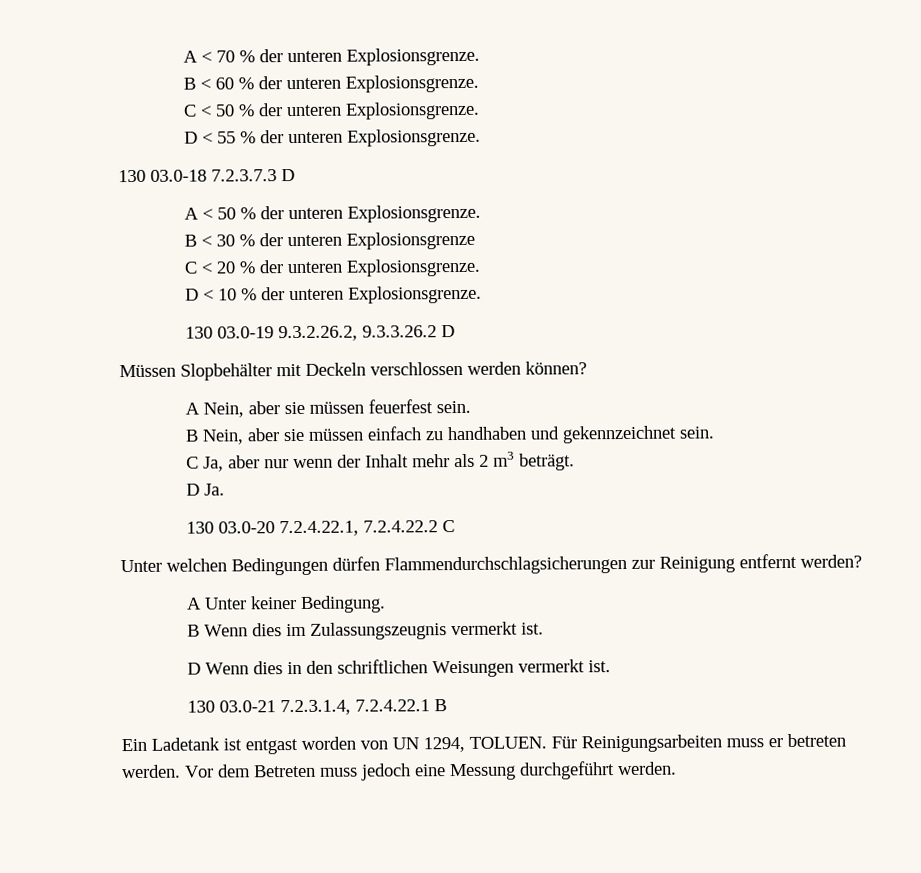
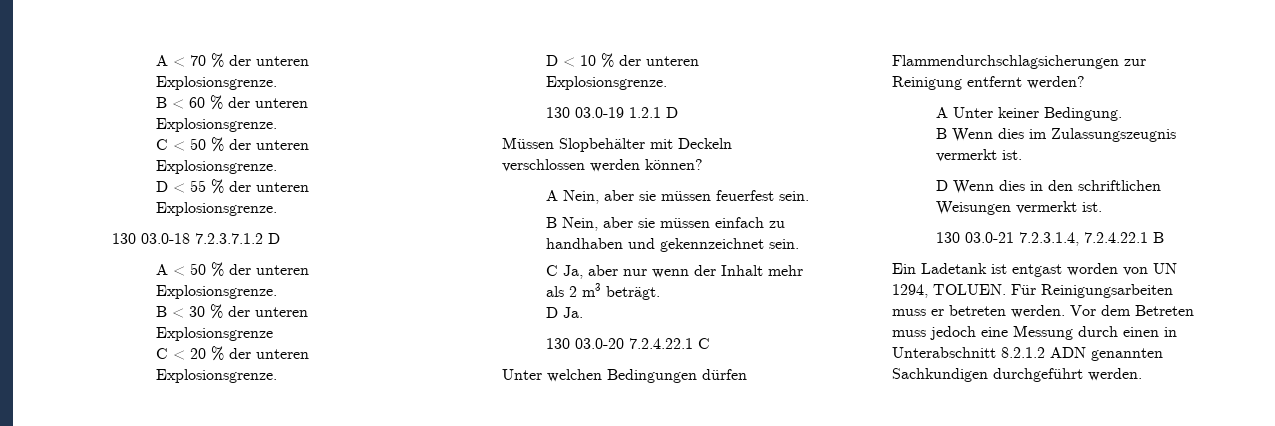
- 130 03.0-18 7.2.3.7.3 D
+ 130 03.0-18 7.2.3.7.1.2 D
- 130 03.0-19 9.3.2.26.2, 9.3.3.26.2 D
+ 130 03.0-19 1.2.1 D
- 130 03.0-20 7.2.4.22.1, 7.2.4.22.2 C
+ 130 03.0-20 7.2.4.22.1 C
- Vor dem Betreten muss jedoch eine Messung durchgeführt werden.
+ Vor dem Betreten muss jedoch eine Messung durch einen in Unterabschnitt 8.2.1.2 ADN genannten Sachkundigen durchgeführt werden.

